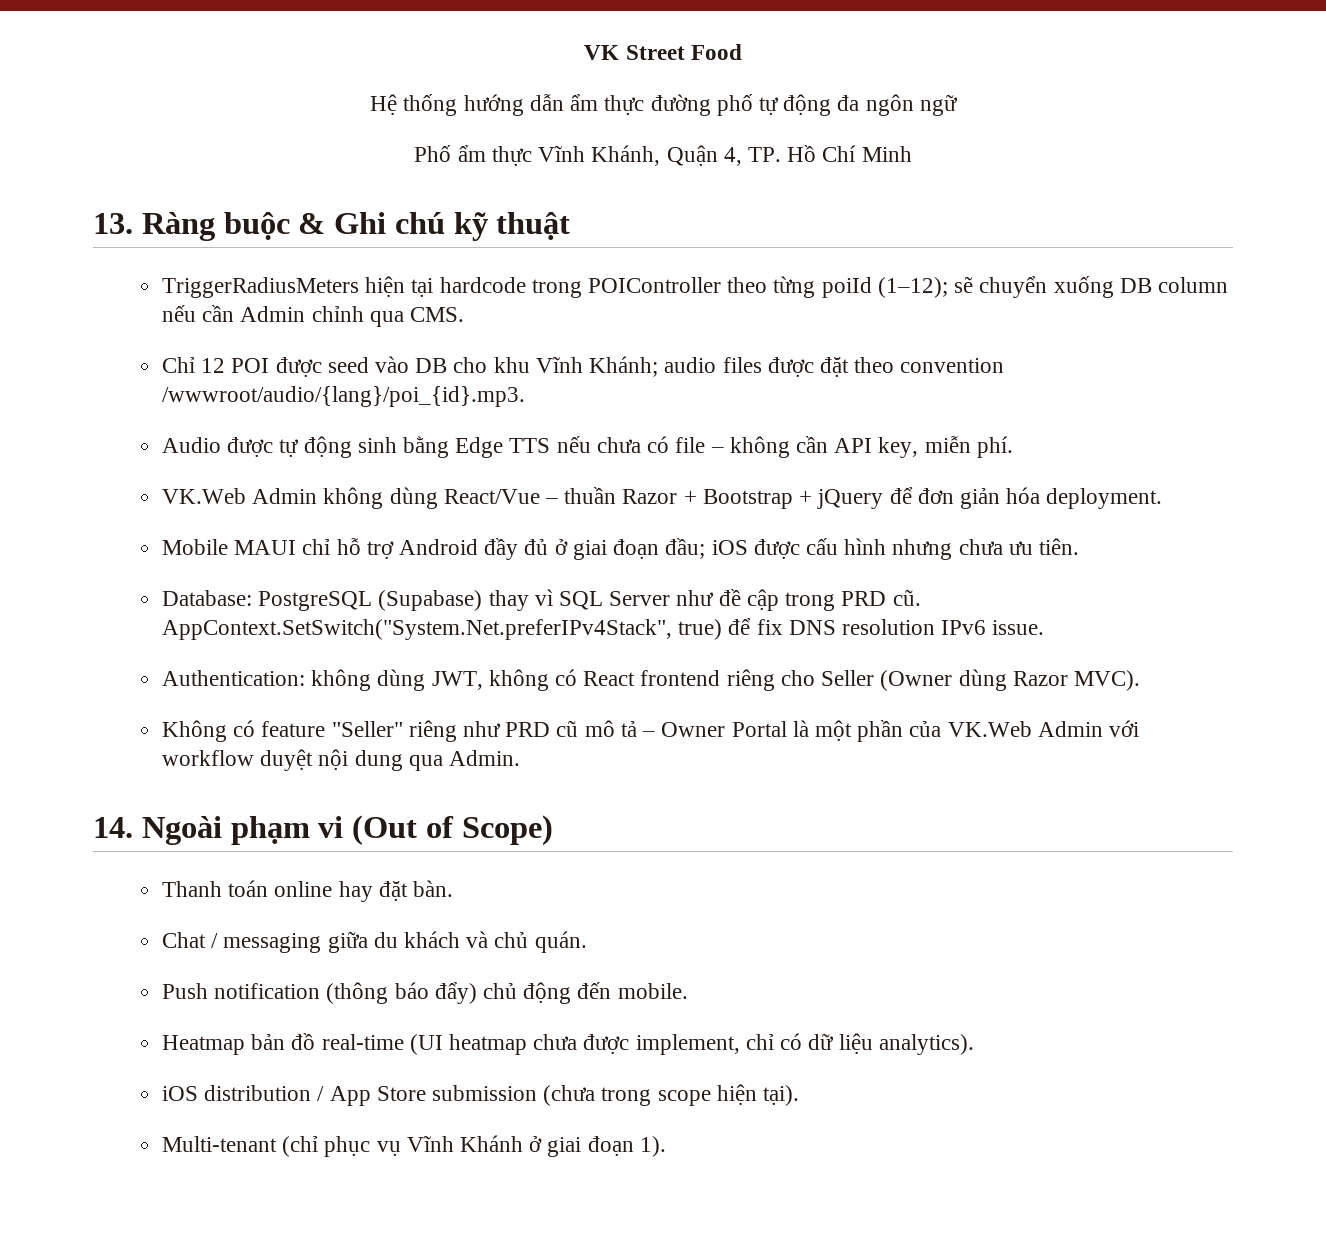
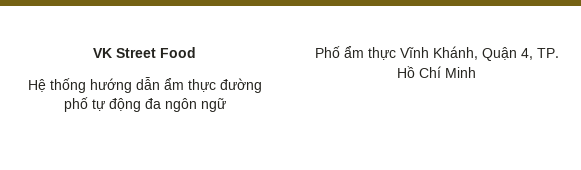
- 13. Ràng buộc & Ghi chú kỹ thuật
- TriggerRadiusMeters hiện tại hardcode trong POIController theo từng poiId (1–12); sẽ chuyển xuống DB column nếu cần Admin chỉnh qua CMS.
- Chỉ 12 POI được seed vào DB cho khu Vĩnh Khánh; audio files được đặt theo convention /wwwroot/audio/{lang}/poi_{id}.mp3.
- Audio được tự động sinh bằng Edge TTS nếu chưa có file – không cần API key, miễn phí.
- VK.Web Admin không dùng React/Vue – thuần Razor + Bootstrap + jQuery để đơn giản hóa deployment.
- Mobile MAUI chỉ hỗ trợ Android đầy đủ ở giai đoạn đầu; iOS được cấu hình nhưng chưa ưu tiên.
- Database: PostgreSQL (Supabase) thay vì SQL Server như đề cập trong PRD cũ. AppContext.SetSwitch("System.Net.preferIPv4Stack", true) để fix DNS resolution IPv6 issue.
- Authentication: không dùng JWT, không có React frontend riêng cho Seller (Owner dùng Razor MVC).
- Không có feature "Seller" riêng như PRD cũ mô tả – Owner Portal là một phần của VK.Web Admin với workflow duyệt nội dung qua Admin.
- 14. Ngoài phạm vi (Out of Scope)
- Thanh toán online hay đặt bàn.
- Chat / messaging giữa du khách và chủ quán.
- Push notification (thông báo đẩy) chủ động đến mobile.
- Heatmap bản đồ real-time (UI heatmap chưa được implement, chỉ có dữ liệu analytics).
- iOS distribution / App Store submission (chưa trong scope hiện tại).
- Multi-tenant (chỉ phục vụ Vĩnh Khánh ở giai đoạn 1).

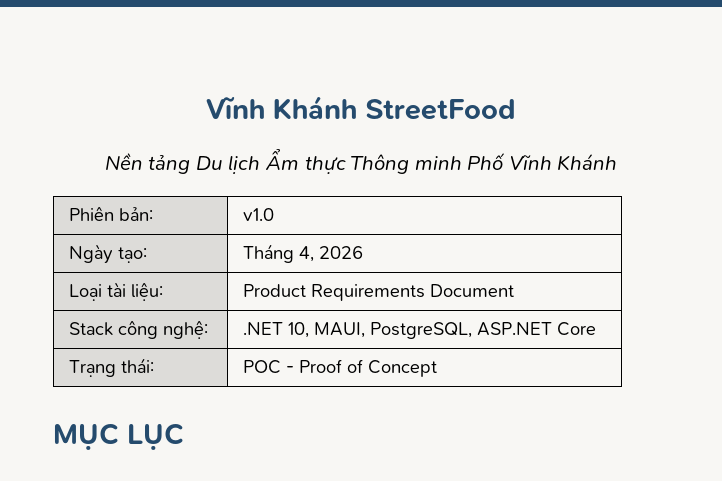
- VK Street Food
- Hệ thống hướng dẫn ẩm thực đường phố tự động đa ngôn ngữ
- Phố ẩm thực Vĩnh Khánh, Quận 4, TP. Hồ Chí Minh
+ Vĩnh Khánh StreetFood
+ Nền tảng Du lịch Ẩm thực Thông minh Phố Vĩnh Khánh
+ Phiên bản: | v1.0
+ Ngày tạo: | Tháng 4, 2026
+ Loại tài liệu: | Product Requirements Document
+ Stack công nghệ: | .NET 10, MAUI, PostgreSQL, ASP.NET Core
+ Trạng thái: | POC - Proof of Concept
+ MỤC LỤC

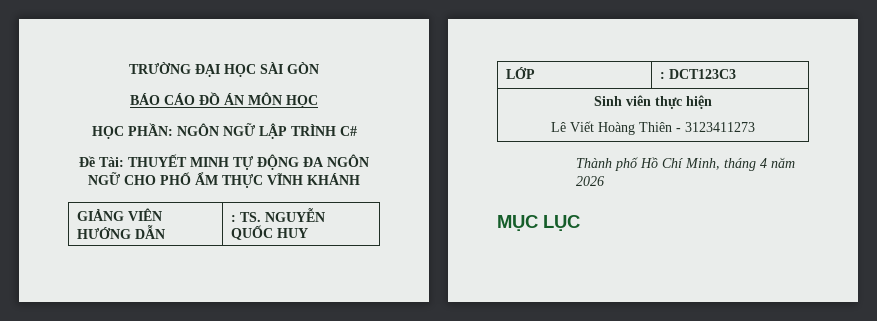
- Vĩnh Khánh StreetFood
- Nền tảng Du lịch Ẩm thực Thông minh Phố Vĩnh Khánh
- Phiên bản: | v1.0
- Ngày tạo: | Tháng 4, 2026
- Loại tài liệu: | Product Requirements Document
- Stack công nghệ: | .NET 10, MAUI, PostgreSQL, ASP.NET Core
- Trạng thái: | POC - Proof of Concept
+ TRƯỜNG ĐẠI HỌC SÀI GÒN
+ BÁO CÁO ĐỒ ÁN MÔN HỌC
+ HỌC PHẦN: NGÔN NGỮ LẬP TRÌNH C#
+ Đề Tài: THUYẾT MINH TỰ ĐỘNG ĐA NGÔN NGỮ CHO PHỐ ẨM THỰC VĨNH KHÁNH
+ GIẢNG VIÊN HƯỚNG DẪN | : TS. NGUYỄN QUỐC HUY
+ LỚP | : DCT123C3
+ Sinh viên thực hiện
+ Lê Viết Hoàng Thiên - 3123411273
+ Thành phố Hồ Chí Minh, tháng 4 năm 2026

